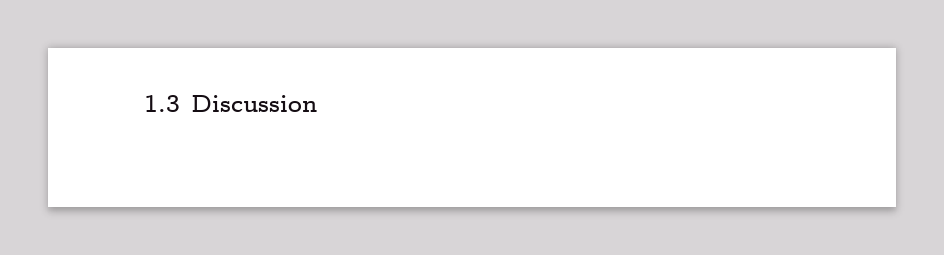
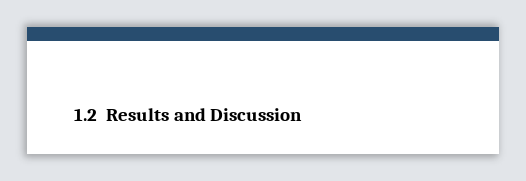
- 1.3 Discussion
+ 1.2 Results and Discussion

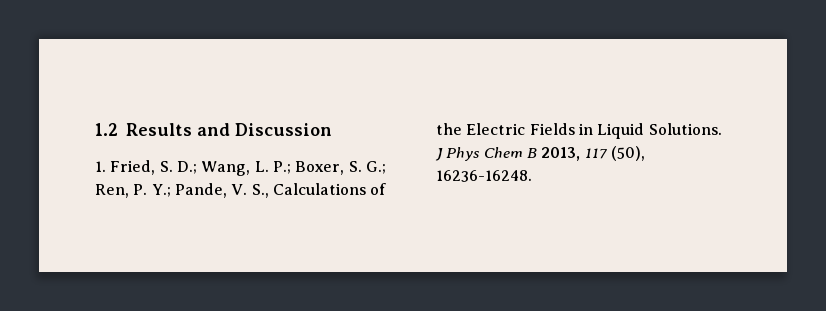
+ 1. Fried, S. D.; Wang, L. P.; Boxer, S. G.; Ren, P. Y.; Pande, V. S., Calculations of the Electric Fields in Liquid Solutions. J Phys Chem B 2013, 117 (50), 16236-16248.

